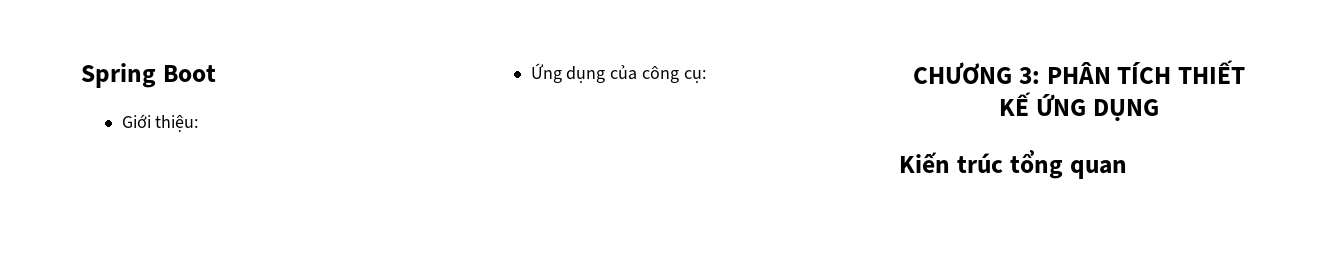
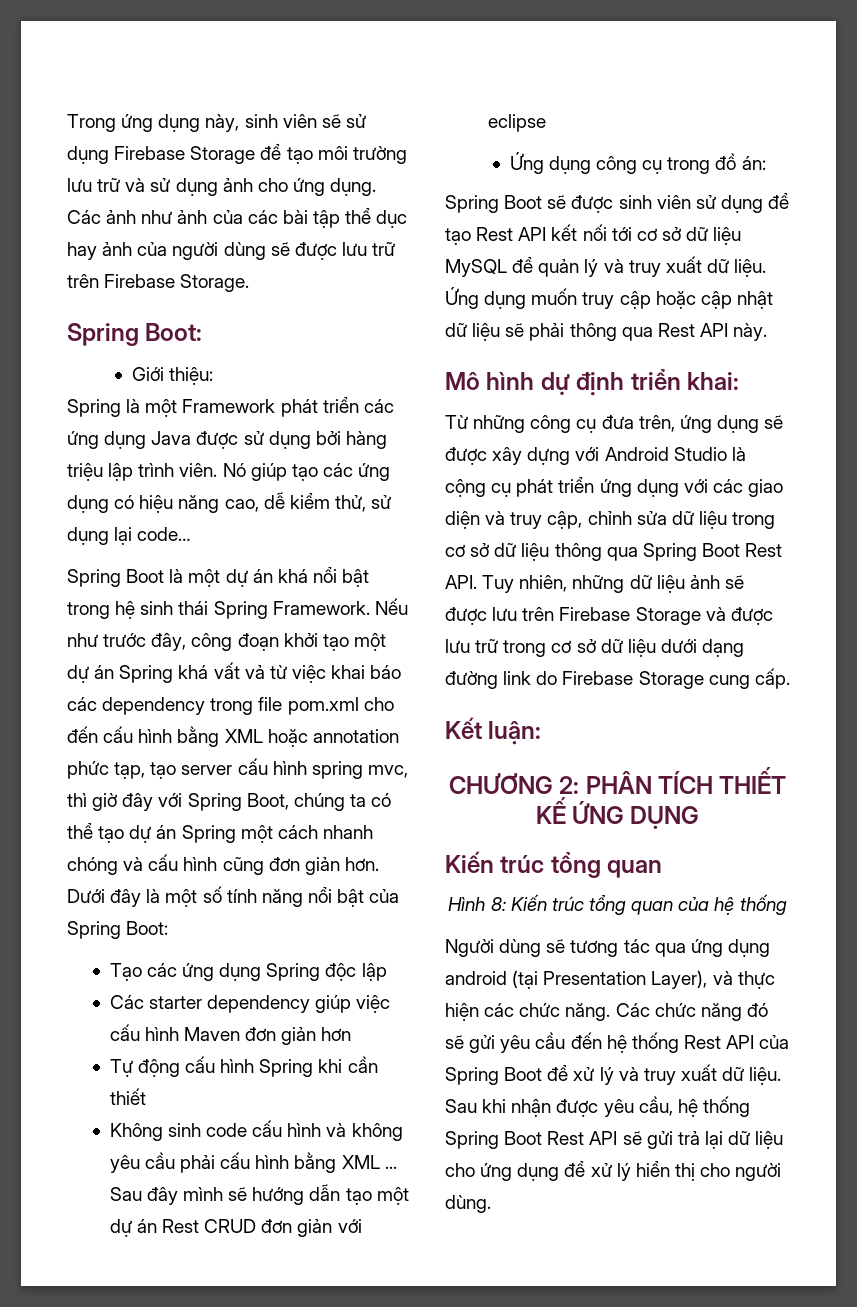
- Spring Boot
+ Trong ứng dụng này, sinh viên sẽ sử dụng Firebase Storage để tạo môi trường lưu trữ và sử dụng ảnh cho ứng dụng. Các ảnh như ảnh của các bài tập thể dục hay ảnh của người dùng sẽ được lưu trữ trên Firebase Storage.
+ Spring Boot:
  Giới thiệu:
- Ứng dụng của công cụ:
+ Spring là một Framework phát triển các ứng dụng Java được sử dụng bởi hàng triệu lập trình viên. Nó giúp tạo các ứng dụng có hiệu năng cao, dễ kiểm thử, sử dụng lại code…
+ Spring Boot là một dự án khá nổi bật trong hệ sinh thái Spring Framework. Nếu như trước đây, công đoạn khởi tạo một dự án Spring khá vất vả từ việc khai báo các dependency trong file pom.xml cho đến cấu hình bằng XML hoặc annotation phức tạp, tạo server cấu hình spring mvc, thì giờ đây với Spring Boot, chúng ta có thể tạo dự án Spring một cách nhanh chóng và cấu hình cũng đơn giản hơn. Dưới đây là một số tính năng nổi bật của Spring Boot:
+ Tạo các ứng dụng Spring độc lập
+ Các starter dependency giúp việc cấu hình Maven đơn giản hơn
+ Tự động cấu hình Spring khi cần thiết
+ Không sinh code cấu hình và không yêu cầu phải cấu hình bằng XML ... Sau đây mình sẽ hướng dẫn tạo một dự án Rest CRUD đơn giản với eclipse
+ Ứng dụng công cụ trong đồ án:
+ Spring Boot sẽ được sinh viên sử dụng để tạo Rest API kết nối tới cơ sở dữ liệu MySQL để quản lý và truy xuất dữ liệu. Ứng dụng muốn truy cập hoặc cập nhật dữ liệu sẽ phải thông qua Rest API này.
+ Mô hình dự định triển khai:
+ Từ những công cụ đưa trên, ứng dụng sẽ được xây dựng với Android Studio là cộng cụ phát triển ứng dụng với các giao diện và truy cập, chỉnh sửa dữ liệu trong cơ sở dữ liệu thông qua Spring Boot Rest API. Tuy nhiên, những dữ liệu ảnh sẽ được lưu trên Firebase Storage và được lưu trữ trong cơ sở dữ liệu dưới dạng đường link do Firebase Storage cung cấp.
+ Kết luận:
- CHƯƠNG 3: PHÂN TÍCH THIẾT KẾ ỨNG DỤNG
+ CHƯƠNG 2: PHÂN TÍCH THIẾT KẾ ỨNG DỤNG
+ Hình 8: Kiến trúc tổng quan của hệ thống
+ Người dùng sẽ tương tác qua ứng dụng android (tại Presentation Layer), và thực hiện các chức năng. Các chức năng đó sẽ gửi yêu cầu đến hệ thống Rest API của Spring Boot để xử lý và truy xuất dữ liệu. Sau khi nhận được yêu cầu, hệ thống Spring Boot Rest API sẽ gửi trả lại dữ liệu cho ứng dụng để xử lý hiển thị cho người dùng.

